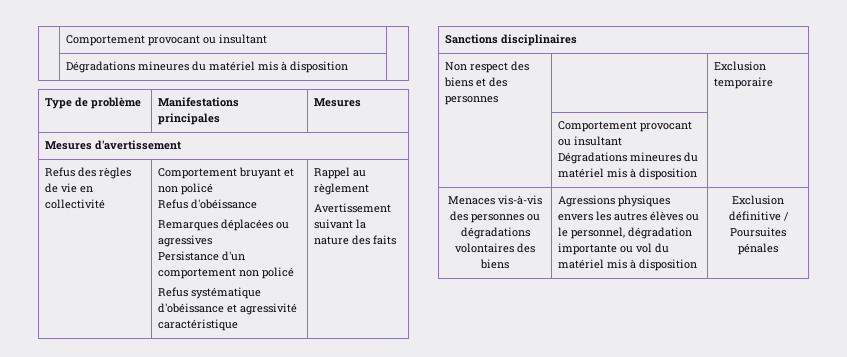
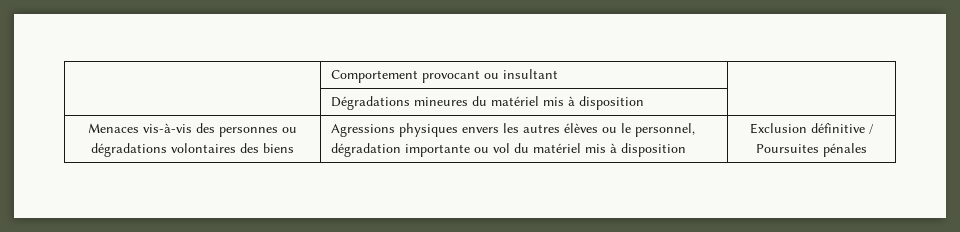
- Type de problème | Manifestations principales | Mesures
- Mesures d'avertissement
- Refus des règles de vie en collectivité | Comportement bruyant et non policé
- Refus d'obéissance
- Remarques déplacées ou agressives
- Persistance d'un comportement non policé
- Refus systématique d'obéissance et agressivité caractéristique | Rappel au règlement
- Avertissement suivant la nature des faits
- Sanctions disciplinaires
- Non respect des biens et des personnes | | Exclusion temporaire
- | Comportement provocant ou insultant
- Dégradations mineures du matériel mis à disposition |

